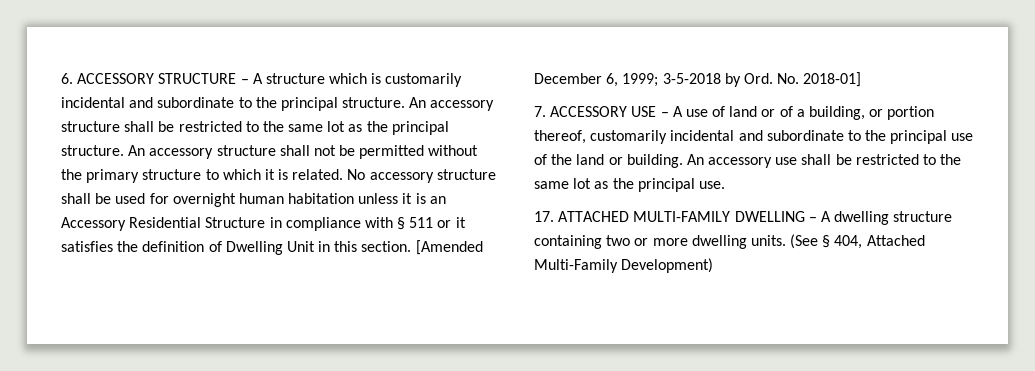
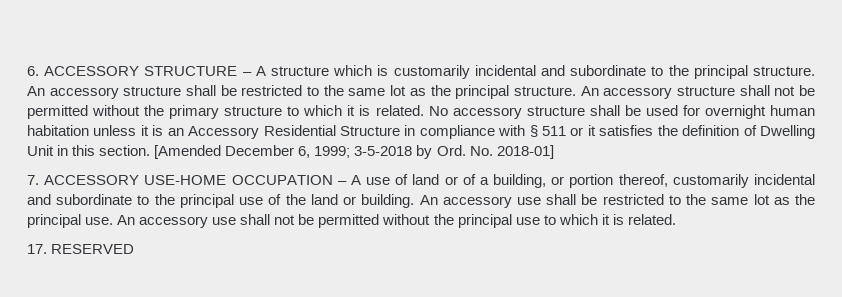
- 7. ACCESSORY USE – A use of land or of a building, or portion thereof, customarily incidental and subordinate to the principal use of the land or building.
+ 7. ACCESSORY USE-HOME OCCUPATION – A use of land or of a building, or portion thereof, customarily incidental and subordinate to the principal use of the land or building.
- An accessory use shall be restricted to the same lot as the principal use.
- 17. ATTACHED MULTI-FAMILY DWELLING – A dwelling structure containing two or more dwelling units. (See § 404, Attached Multi-Family Development)
+ An accessory use shall be restricted to the same lot as the principal use. An accessory use shall not be permitted without the principal use to which it is related.
+ 17. RESERVED

